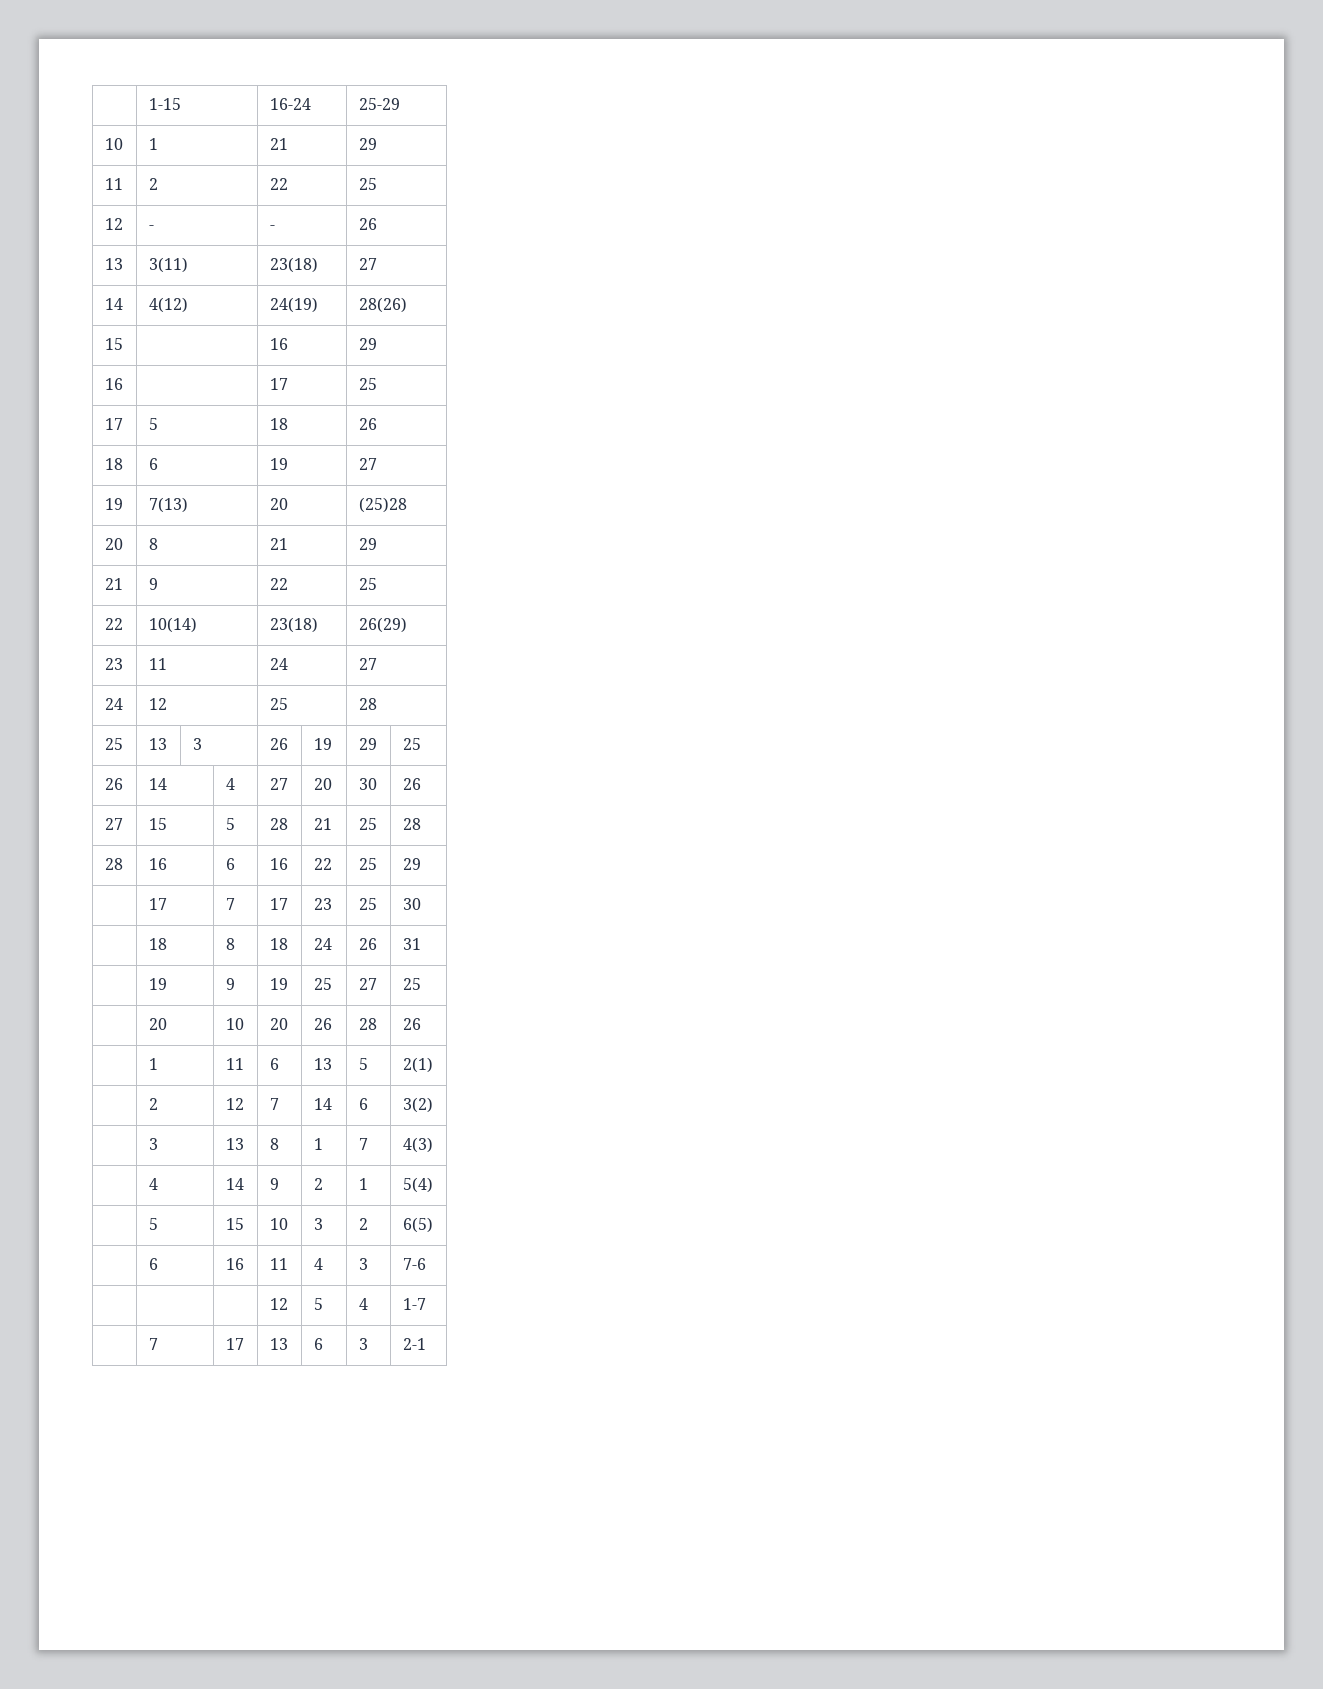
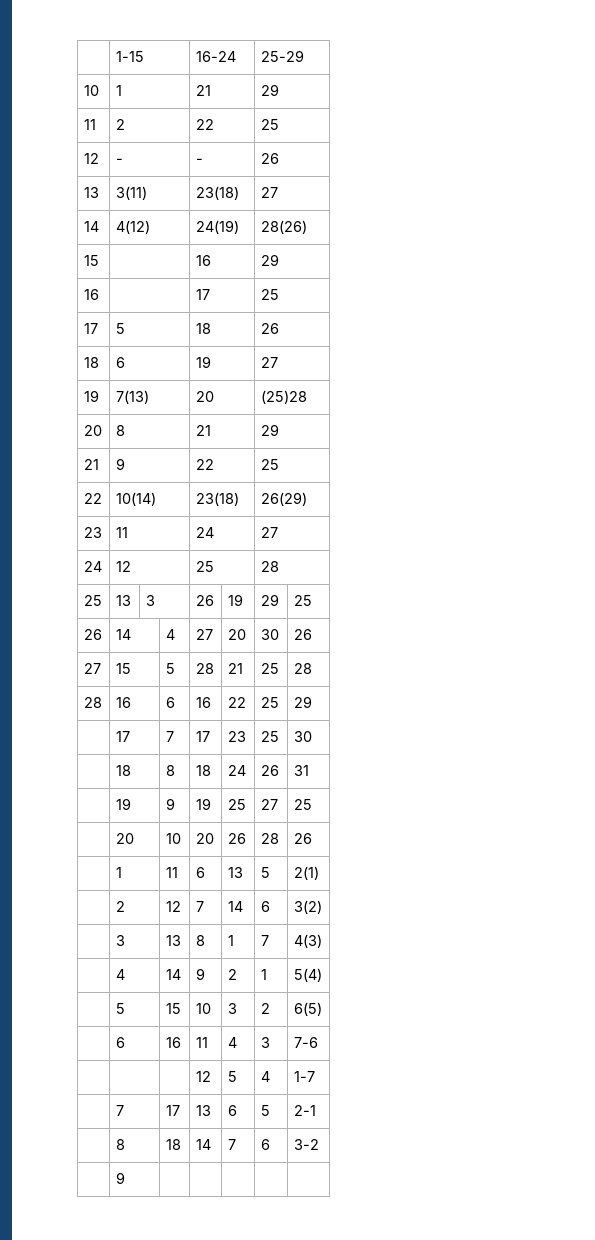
- | 7 | 17 | 13 | 6 | 3 | 2-1
+ | 7 | 17 | 13 | 6 | 5 | 2-1
+ | 8 | 18 | 14 | 7 | 6 | 3-2
+ | 9 | | | | |

